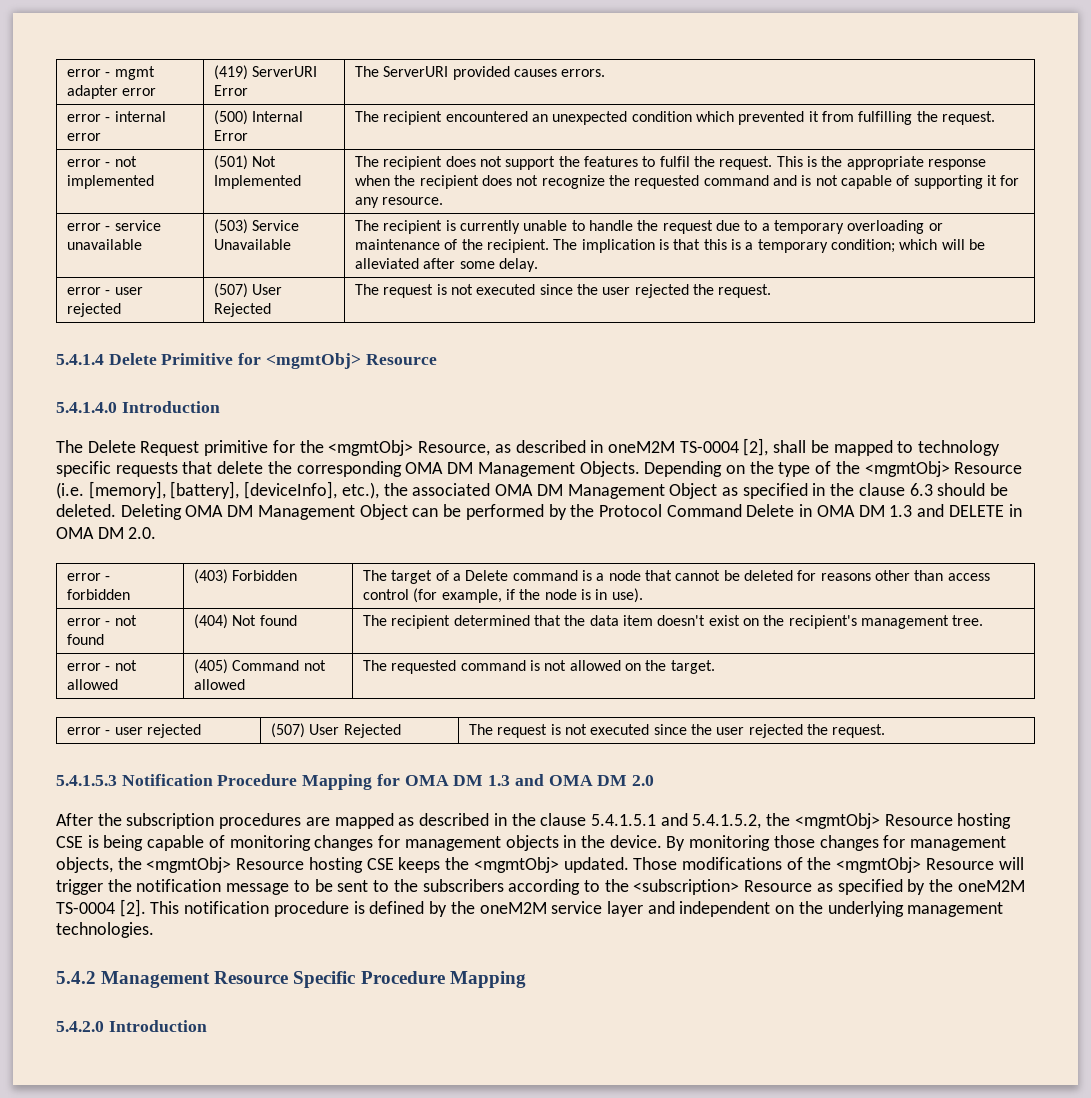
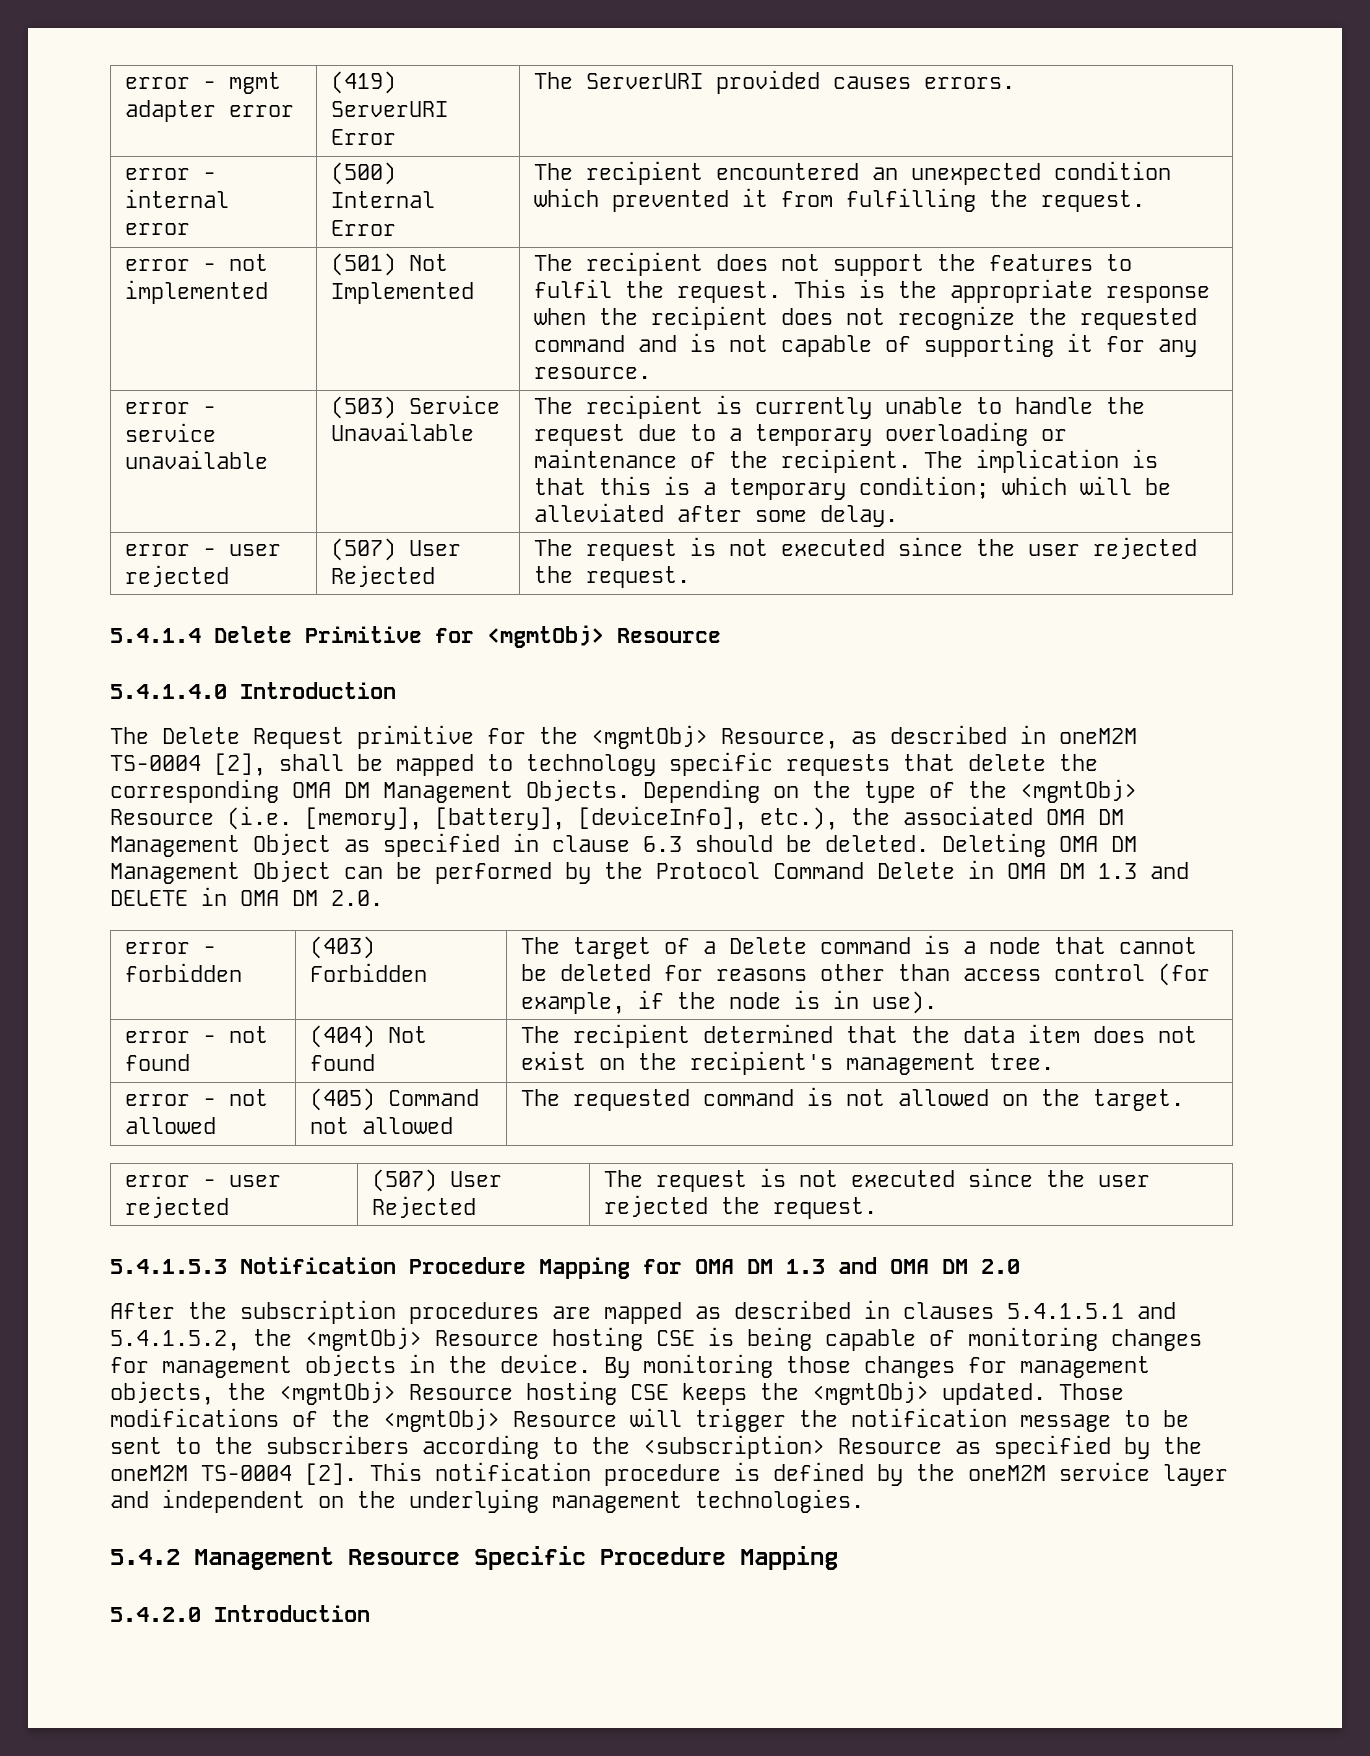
- Depending on the type of the <mgmtObj> Resource (i.e. [memory], [battery], [deviceInfo], etc.), the associated OMA DM Management Object as specified in the clause 6.3 should be deleted.
+ Depending on the type of the <mgmtObj> Resource (i.e. [memory], [battery], [deviceInfo], etc.), the associated OMA DM Management Object as specified in clause 6.3 should be deleted.
- error - not found | (404) Not found | The recipient determined that the data item doesn't exist on the recipient's management tree.
+ error - not found | (404) Not found | The recipient determined that the data item does not exist on the recipient's management tree.
- After the subscription procedures are mapped as described in the clause 5.4.1.5.1 and 5.4.1.5.2, the <mgmtObj> Resource hosting CSE is being capable of monitoring changes for management objects in the device.
+ After the subscription procedures are mapped as described in clauses 5.4.1.5.1 and 5.4.1.5.2, the <mgmtObj> Resource hosting CSE is being capable of monitoring changes for management objects in the device.

